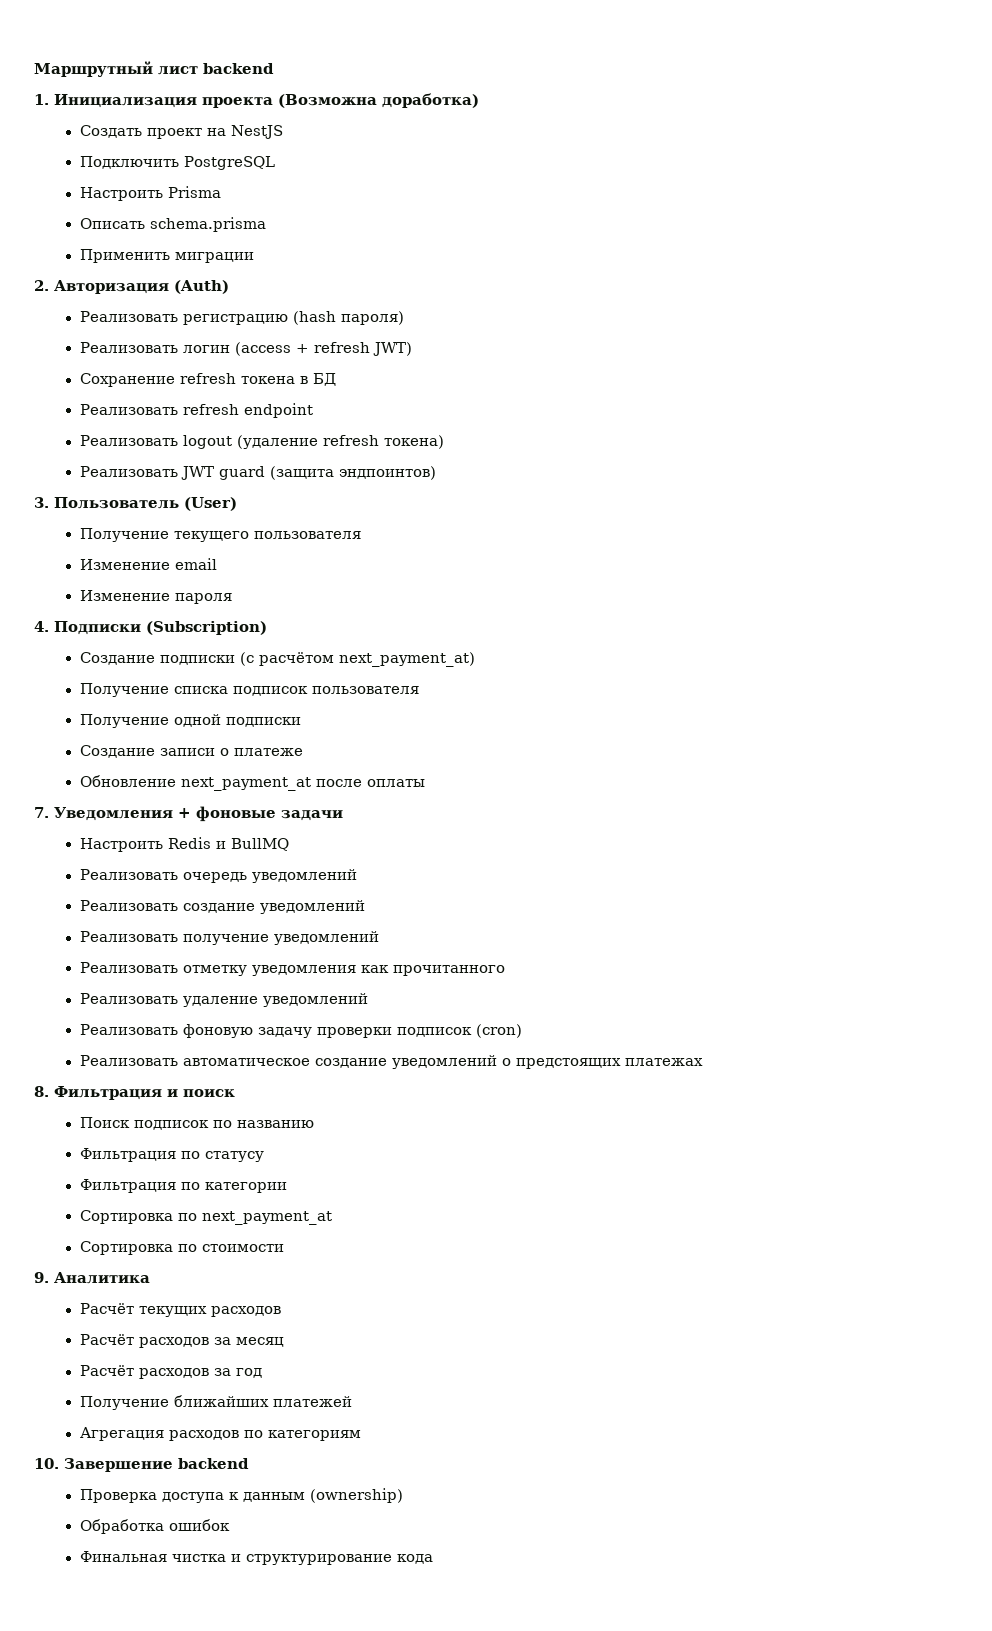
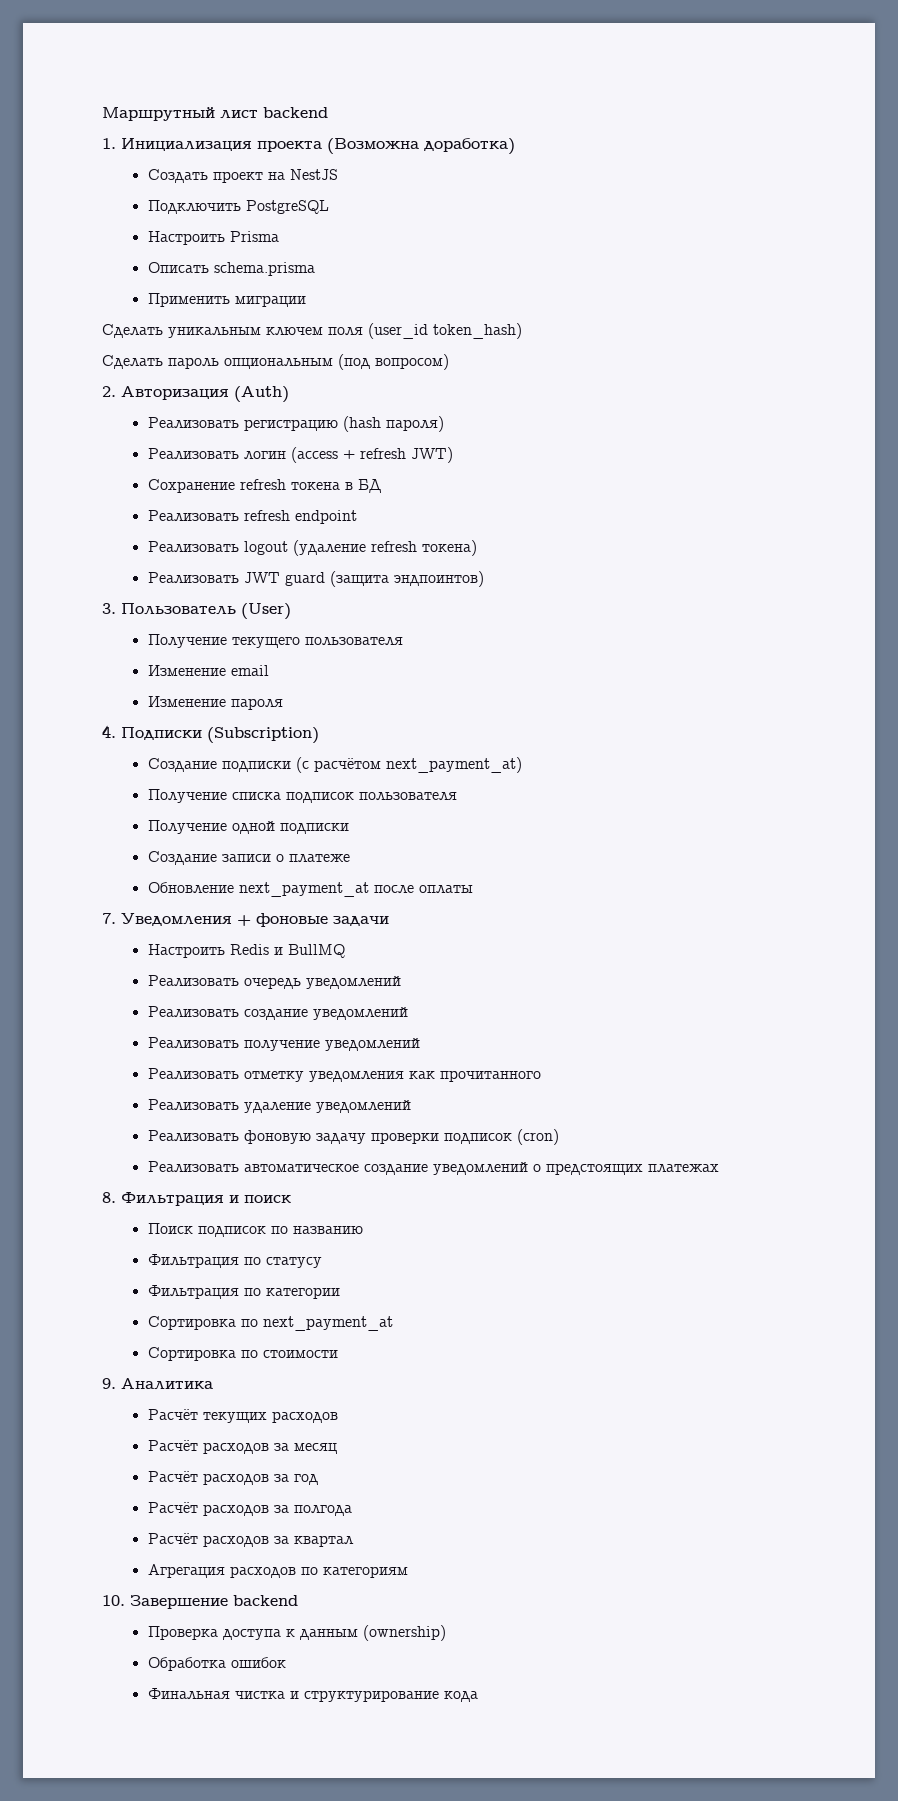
+ Сделать уникальным ключем поля (user_id token_hash)
+ Сделать пароль опциональным (под вопросом)
- Получение ближайших платежей
+ Расчёт расходов за полгода
+ Расчёт расходов за квартал

